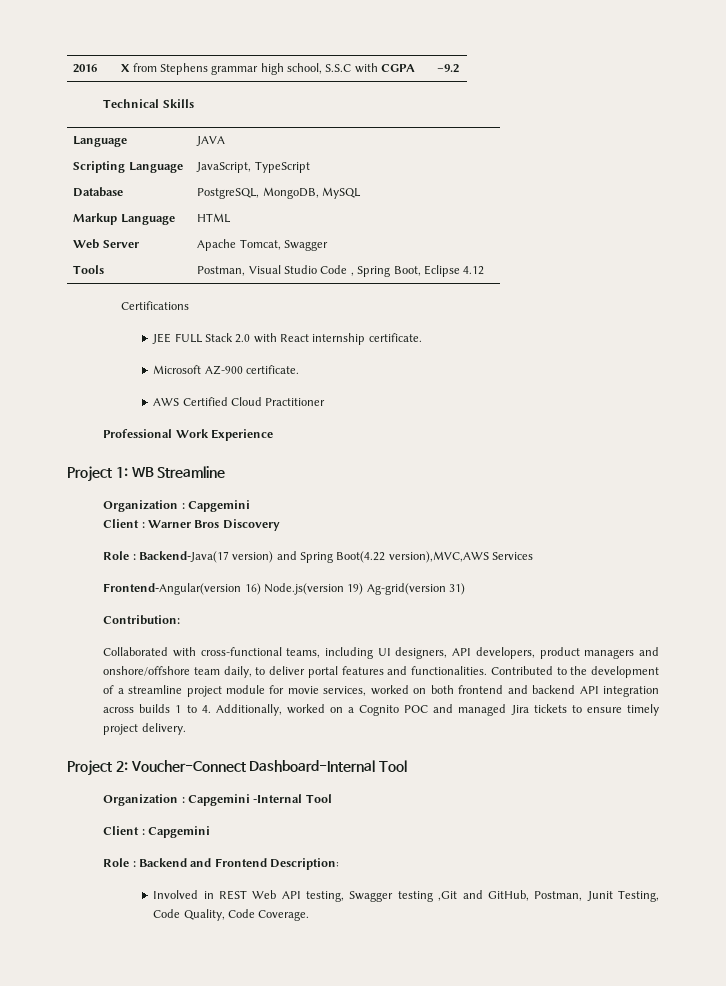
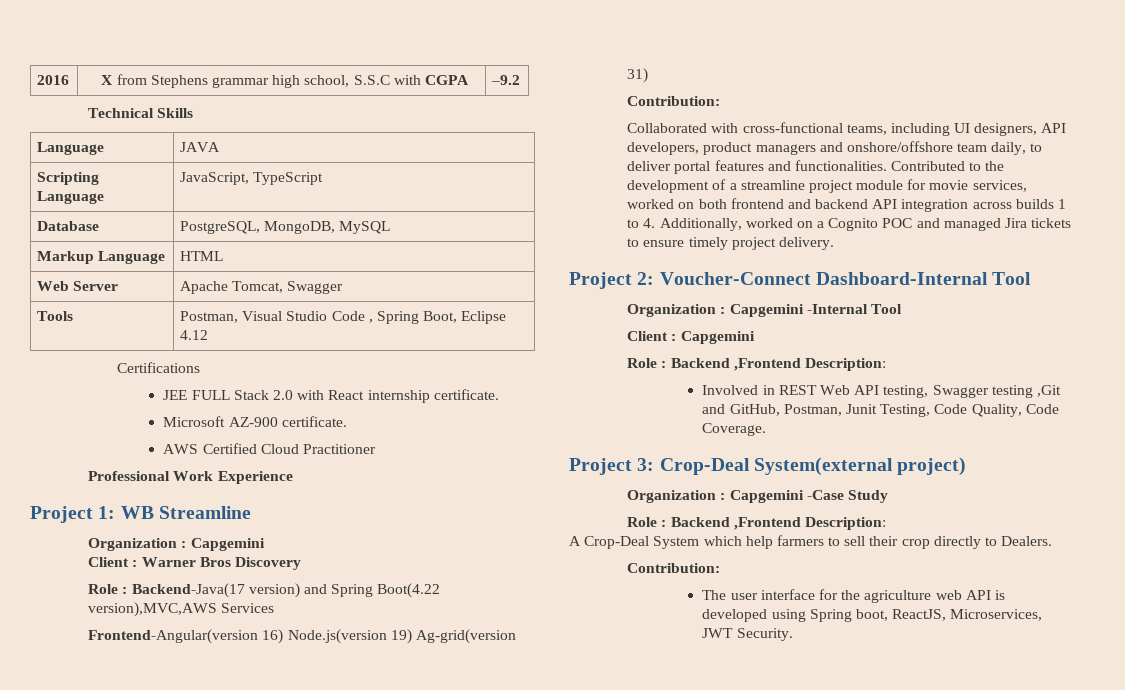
  Client : Capgemini
- Role : Backend and Frontend Description:
+ Role : Backend ,Frontend Description:
+ Project 3: Crop-Deal System(external project)
+ Organization : Capgemini -Case Study
+ Role : Backend ,Frontend Description:
+ A Crop-Deal System which help farmers to sell their crop directly to Dealers.
+ Contribution:
+ The user interface for the agriculture web API is developed using Spring boot, ReactJS, Microservices, JWT Security.

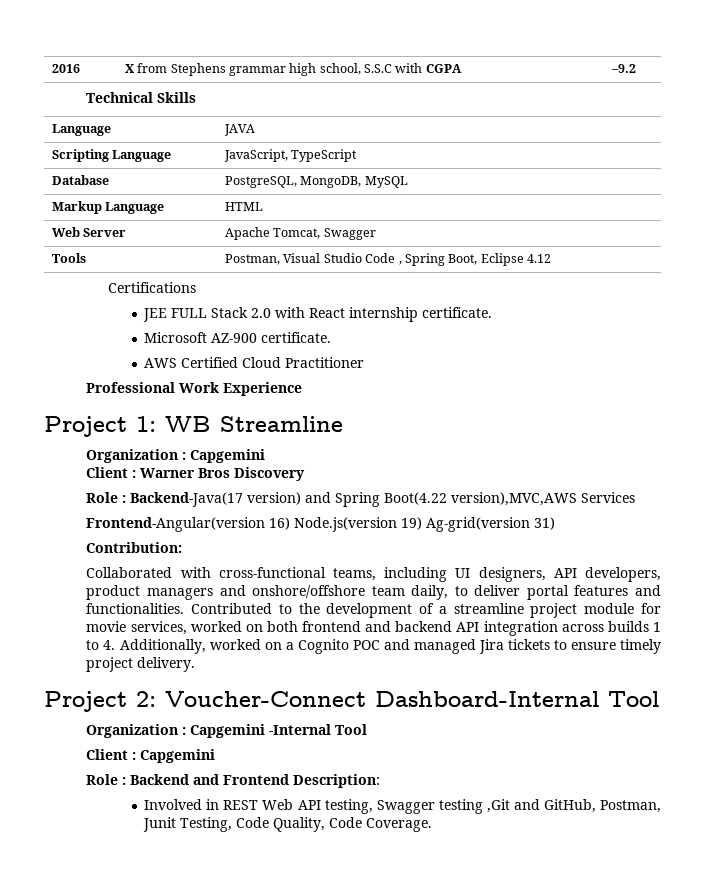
  Client : Capgemini
- Role : Backend ,Frontend Description:
+ Role : Backend and Frontend Description:
- Project 3: Crop-Deal System(external project)
- Organization : Capgemini -Case Study
- Role : Backend ,Frontend Description:
- A Crop-Deal System which help farmers to sell their crop directly to Dealers.
- Contribution:
- The user interface for the agriculture web API is developed using Spring boot, ReactJS, Microservices, JWT Security.

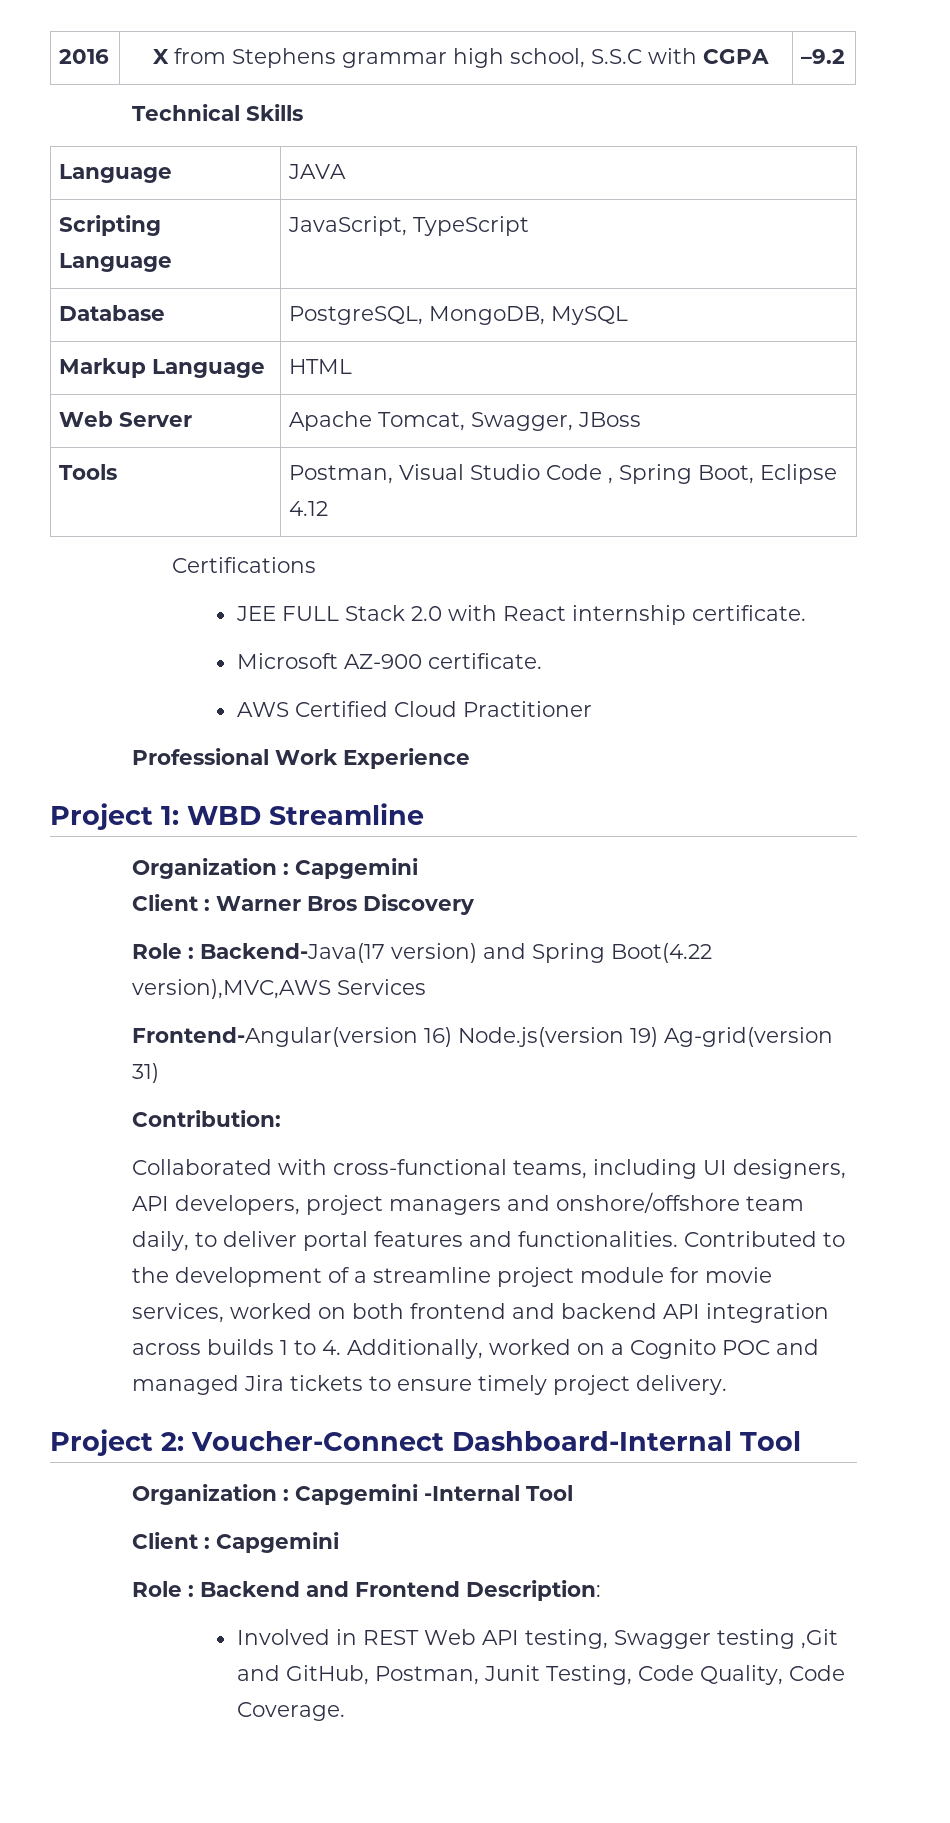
- Web Server | Apache Tomcat, Swagger
+ Web Server | Apache Tomcat, Swagger, JBoss
- Project 1: WB Streamline
+ Project 1: WBD Streamline
- Collaborated with cross-functional teams, including UI designers, API developers, product managers and onshore/offshore team daily, to deliver portal features and functionalities.
+ Collaborated with cross-functional teams, including UI designers, API developers, project managers and onshore/offshore team daily, to deliver portal features and functionalities.

